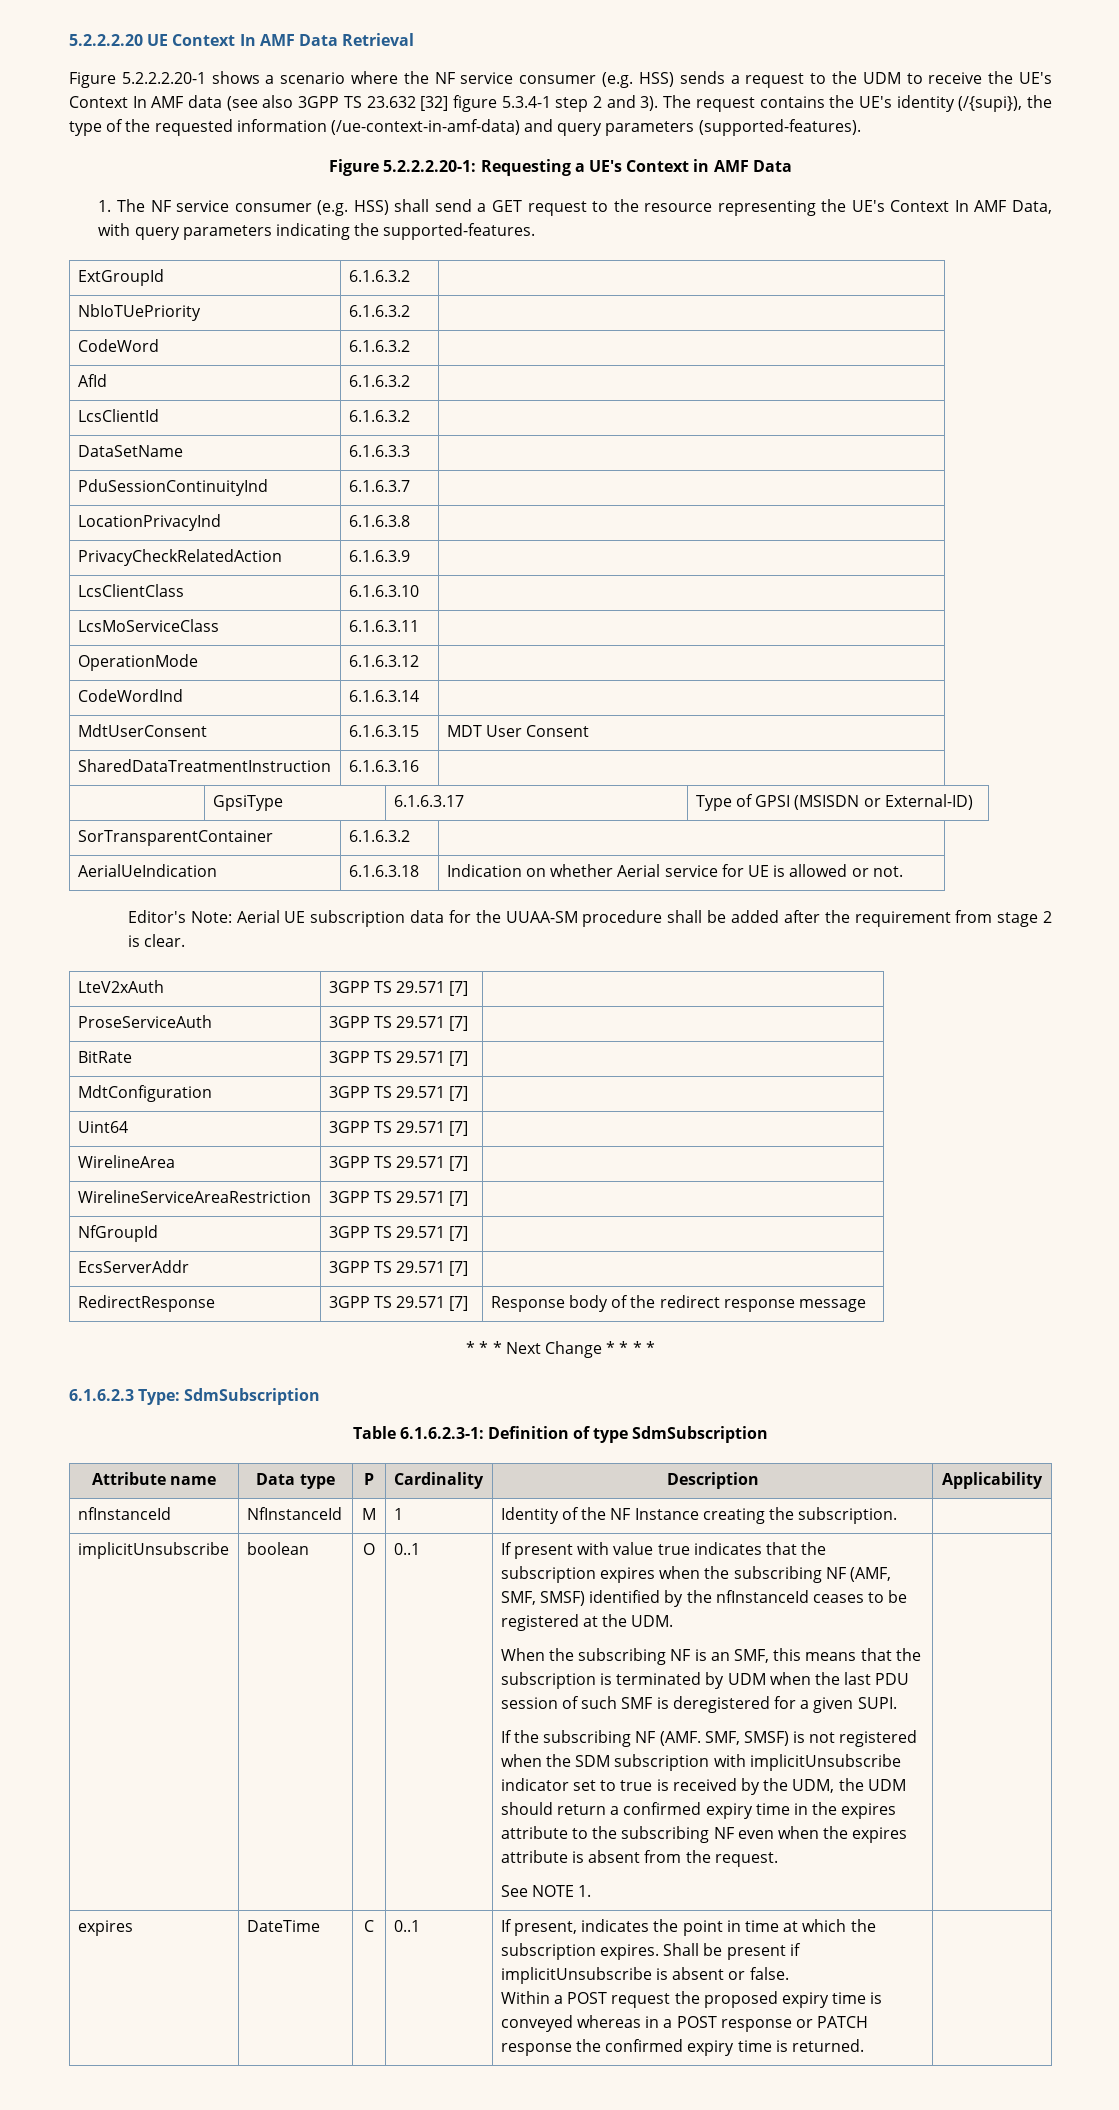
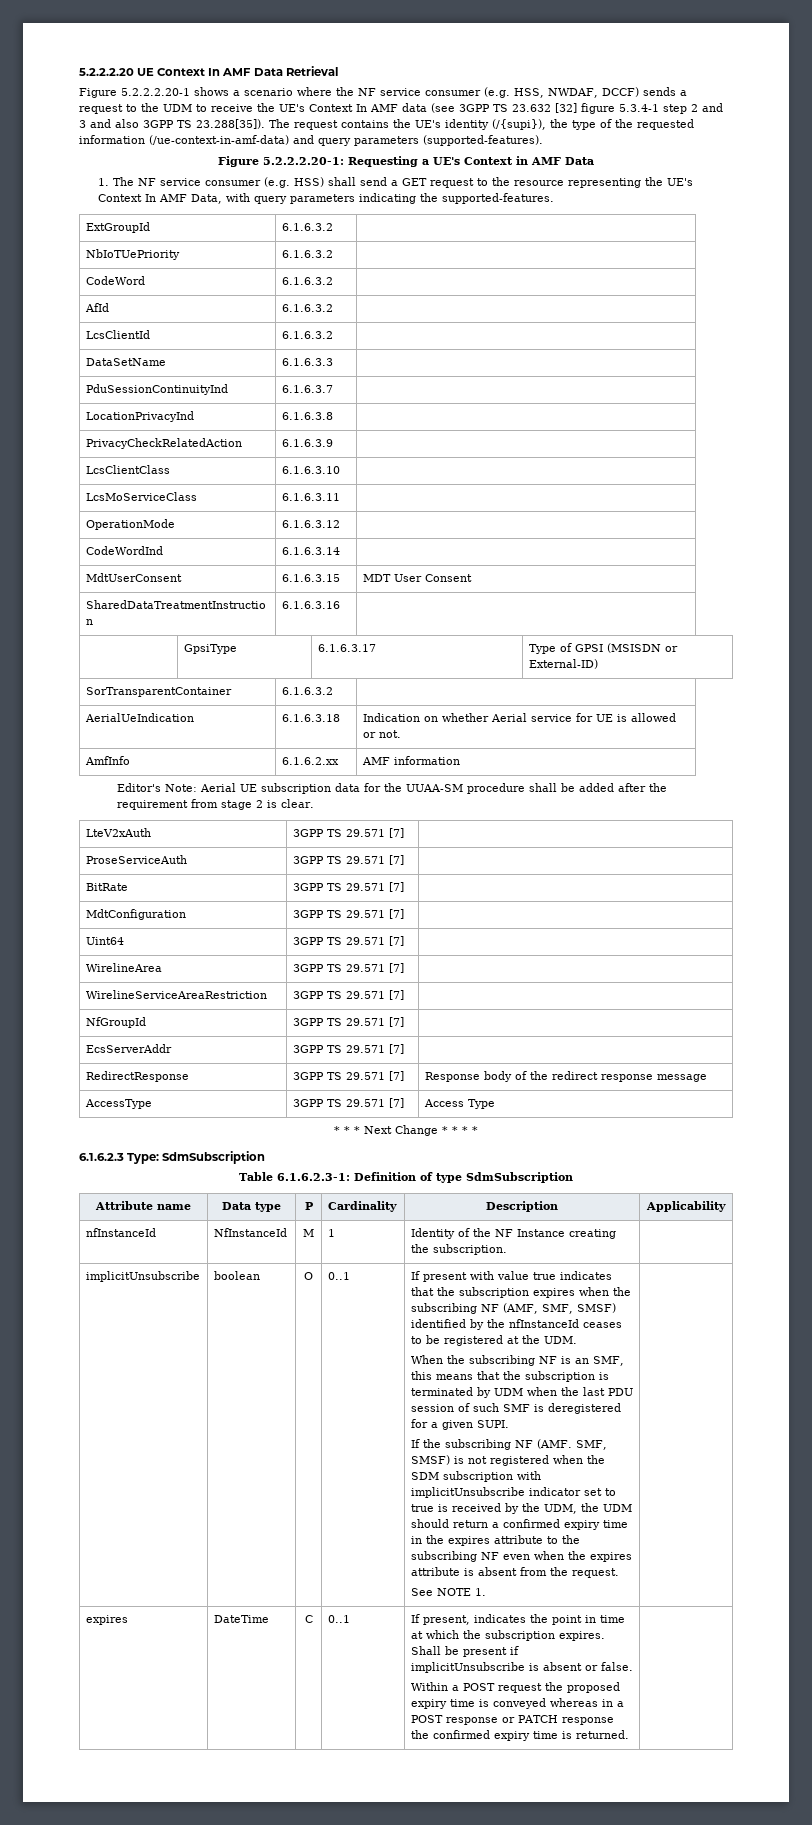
- Figure 5.2.2.2.20-1 shows a scenario where the NF service consumer (e.g. HSS) sends a request to the UDM to receive the UE's Context In AMF data (see also 3GPP TS 23.632 [32] figure 5.3.4-1 step 2 and 3). The request contains the UE's identity (/{supi}), the type of the requested information (/ue-context-in-amf-data) and query parameters (supported-features).
+ Figure 5.2.2.2.20-1 shows a scenario where the NF service consumer (e.g. HSS, NWDAF, DCCF) sends a request to the UDM to receive the UE's Context In AMF data (see 3GPP TS 23.632 [32] figure 5.3.4-1 step 2 and 3 and also 3GPP TS 23.288[35]). The request contains the UE's identity (/{supi}), the type of the requested information (/ue-context-in-amf-data) and query parameters (supported-features).
+ AmfInfo | 6.1.6.2.xx | AMF information
+ AccessType | 3GPP TS 29.571 [7] | Access Type

